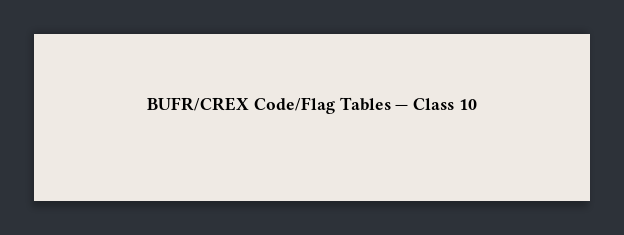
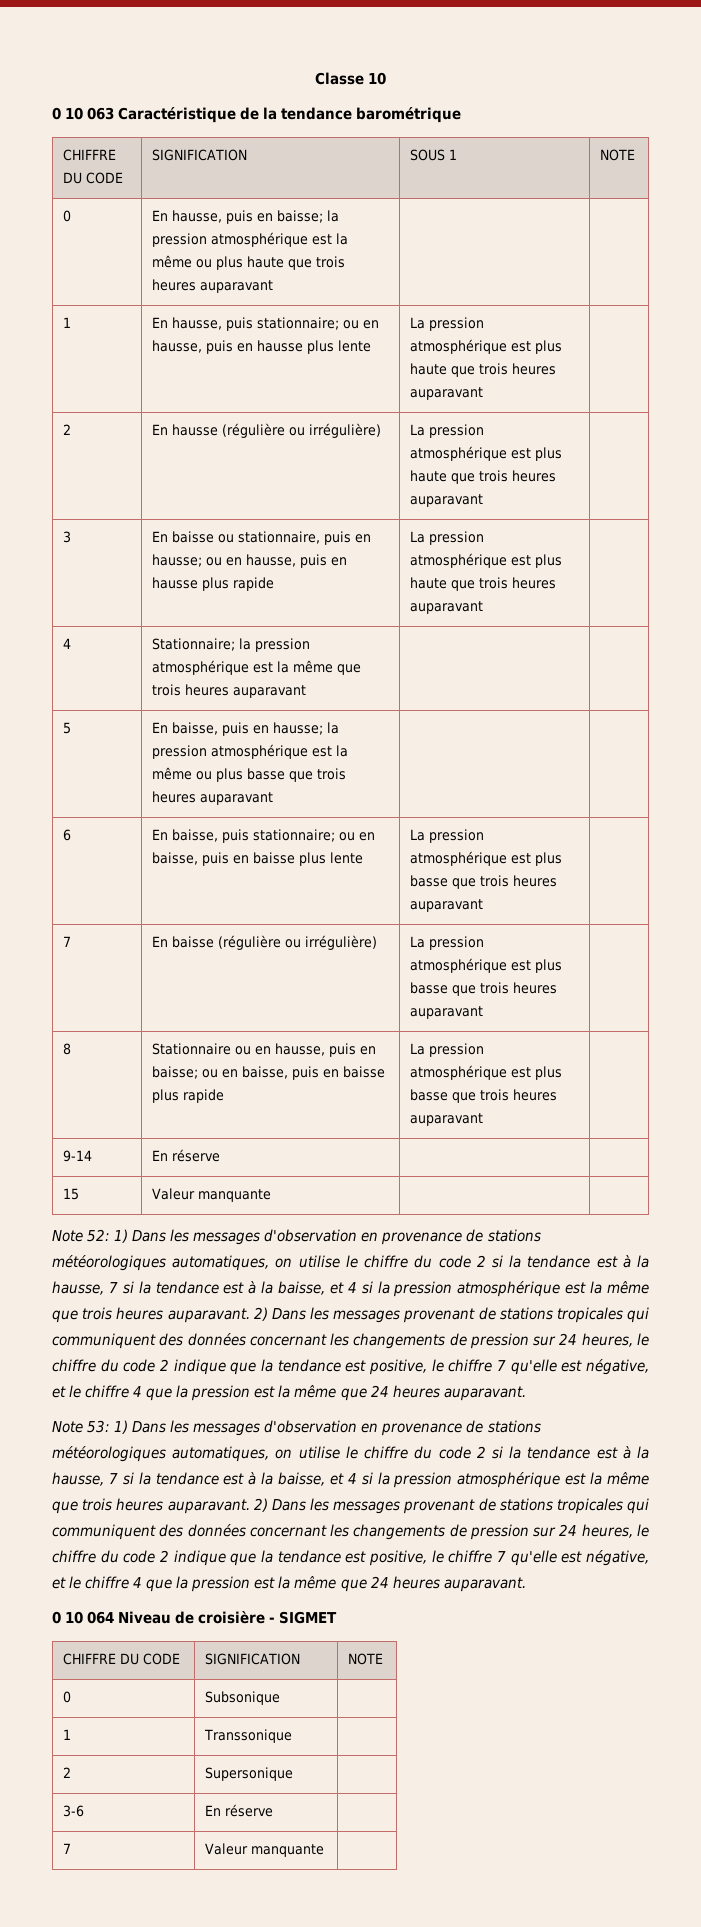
- BUFR/CREX Code/Flag Tables — Class 10
+ Classe 10
+ 0 10 063 Caractéristique de la tendance barométrique
+ CHIFFRE DU CODE | SIGNIFICATION | SOUS 1 | NOTE
+ 0 | En hausse, puis en baisse; la pression atmosphérique est la même ou plus haute que trois heures auparavant | |
+ 1 | En hausse, puis stationnaire; ou en hausse, puis en hausse plus lente | La pression atmosphérique est plus haute que trois heures auparavant |
+ 2 | En hausse (régulière ou irrégulière) | La pression atmosphérique est plus haute que trois heures auparavant |
+ 3 | En baisse ou stationnaire, puis en hausse; ou en hausse, puis en hausse plus rapide | La pression atmosphérique est plus haute que trois heures auparavant |
+ 4 | Stationnaire; la pression atmosphérique est la même que trois heures auparavant | |
+ 5 | En baisse, puis en hausse; la pression atmosphérique est la même ou plus basse que trois heures auparavant | |
+ 6 | En baisse, puis stationnaire; ou en baisse, puis en baisse plus lente | La pression atmosphérique est plus basse que trois heures auparavant |
+ 7 | En baisse (régulière ou irrégulière) | La pression atmosphérique est plus basse que trois heures auparavant |
+ 8 | Stationnaire ou en hausse, puis en baisse; ou en baisse, puis en baisse plus rapide | La pression atmosphérique est plus basse que trois heures auparavant |
+ 9-14 | En réserve | |
+ 15 | Valeur manquante | |
+ Note 52: 1) Dans les messages d'observation en provenance de stations météorologiques automatiques, on utilise le chiffre du code 2 si la tendance est à la hausse, 7 si la tendance est à la baisse, et 4 si la pression atmosphérique est la même que trois heures auparavant. 2) Dans les messages provenant de stations tropicales qui communiquent des données concernant les changements de pression sur 24 heures, le chiffre du code 2 indique que la tendance est positive, le chiffre 7 qu'elle est négative, et le chiffre 4 que la pression est la même que 24 heures auparavant.
+ Note 53: 1) Dans les messages d'observation en provenance de stations météorologiques automatiques, on utilise le chiffre du code 2 si la tendance est à la hausse, 7 si la tendance est à la baisse, et 4 si la pression atmosphérique est la même que trois heures auparavant. 2) Dans les messages provenant de stations tropicales qui communiquent des données concernant les changements de pression sur 24 heures, le chiffre du code 2 indique que la tendance est positive, le chiffre 7 qu'elle est négative, et le chiffre 4 que la pression est la même que 24 heures auparavant.
+ 0 10 064 Niveau de croisière - SIGMET
+ CHIFFRE DU CODE | SIGNIFICATION | NOTE
+ 0 | Subsonique |
+ 1 | Transsonique |
+ 2 | Supersonique |
+ 3-6 | En réserve |
+ 7 | Valeur manquante |

